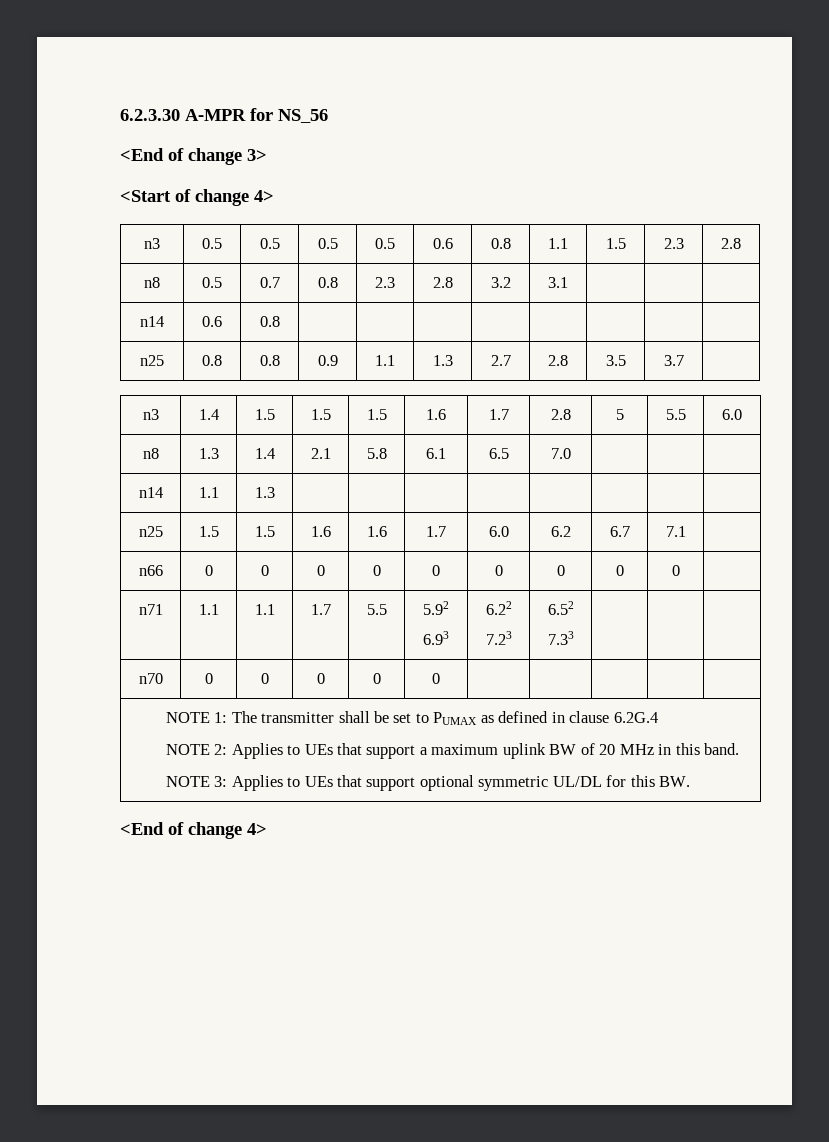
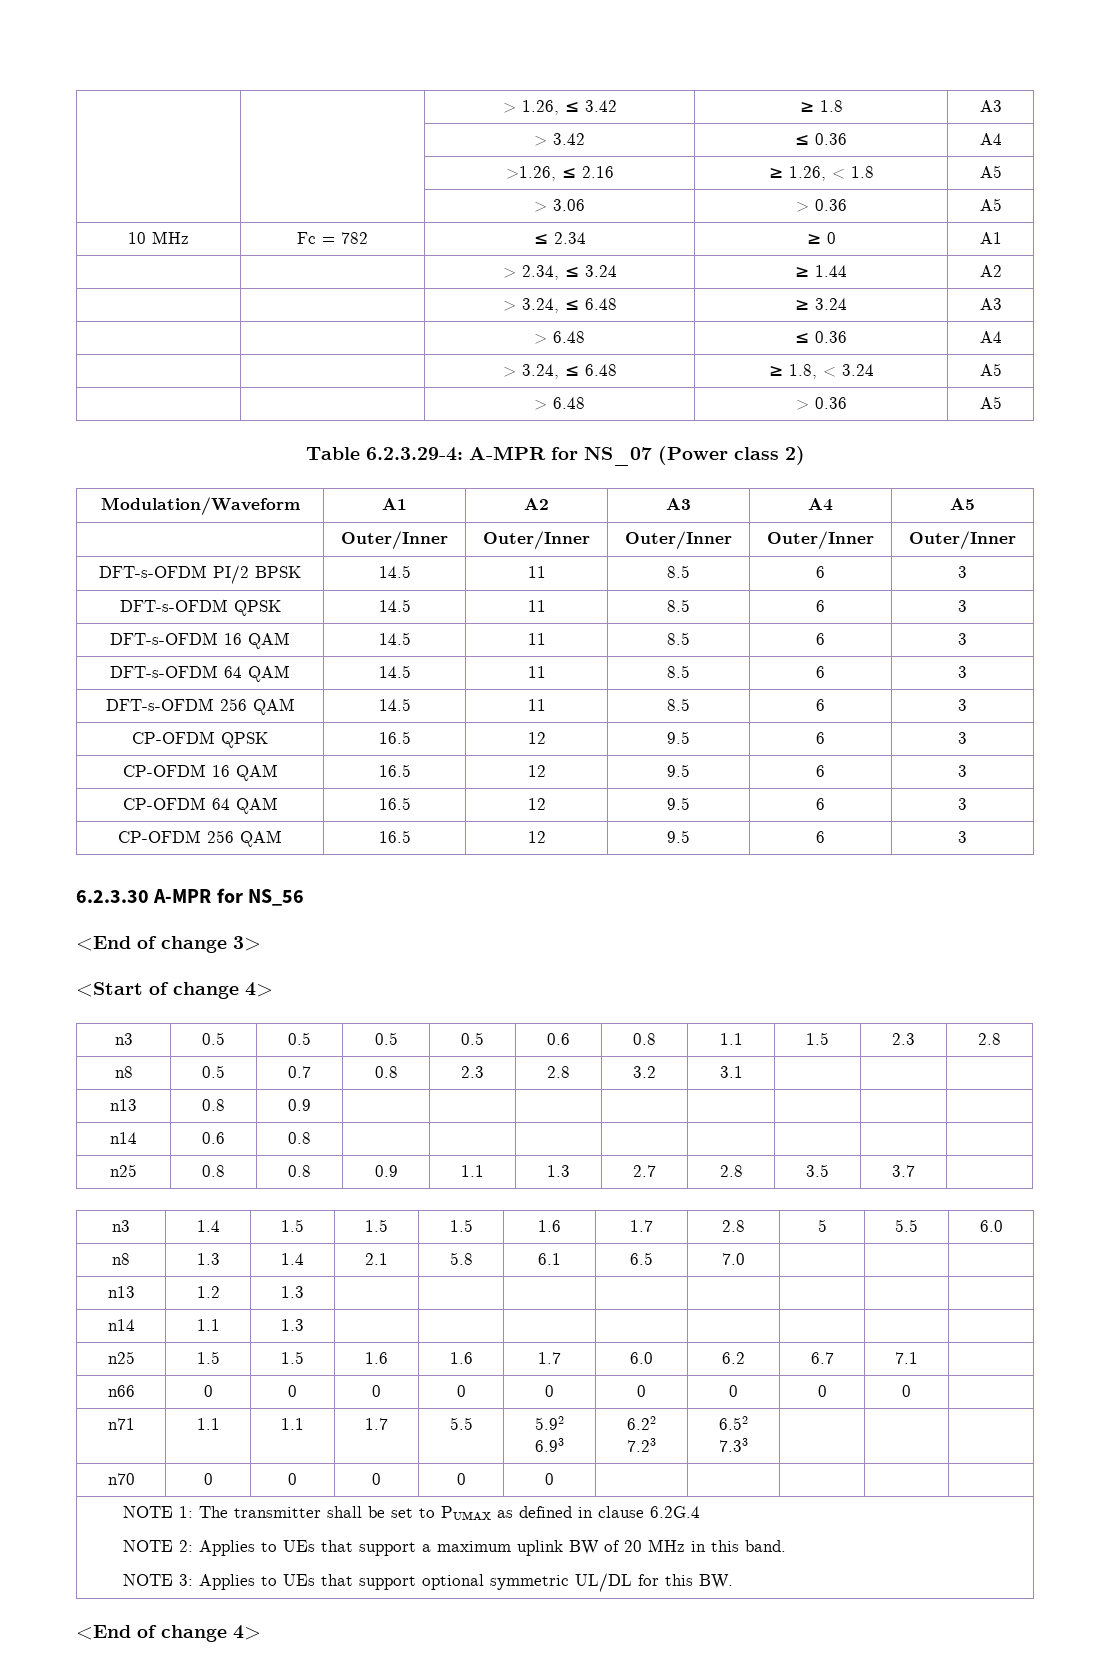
+ | | > 1.26, ≤ 3.42 | ≥ 1.8 | A3
+ | | > 3.42 | ≤ 0.36 | A4
+ | | >1.26, ≤ 2.16 | ≥ 1.26, < 1.8 | A5
+ | | > 3.06 | > 0.36 | A5
+ 10 MHz | Fc = 782 | ≤ 2.34 | ≥ 0 | A1
+ | | > 2.34, ≤ 3.24 | ≥ 1.44 | A2
+ | | > 3.24, ≤ 6.48 | ≥ 3.24 | A3
+ | | > 6.48 | ≤ 0.36 | A4
+ | | > 3.24, ≤ 6.48 | ≥ 1.8, < 3.24 | A5
+ | | > 6.48 | > 0.36 | A5
+ Table 6.2.3.29-4: A-MPR for NS_07 (Power class 2)
+ Modulation/Waveform | A1 | A2 | A3 | A4 | A5
+ | Outer/Inner | Outer/Inner | Outer/Inner | Outer/Inner | Outer/Inner
+ DFT-s-OFDM PI/2 BPSK | 14.5 | 11 | 8.5 | 6 | 3
+ DFT-s-OFDM QPSK | 14.5 | 11 | 8.5 | 6 | 3
+ DFT-s-OFDM 16 QAM | 14.5 | 11 | 8.5 | 6 | 3
+ DFT-s-OFDM 64 QAM | 14.5 | 11 | 8.5 | 6 | 3
+ DFT-s-OFDM 256 QAM | 14.5 | 11 | 8.5 | 6 | 3
+ CP-OFDM QPSK | 16.5 | 12 | 9.5 | 6 | 3
+ CP-OFDM 16 QAM | 16.5 | 12 | 9.5 | 6 | 3
+ CP-OFDM 64 QAM | 16.5 | 12 | 9.5 | 6 | 3
+ CP-OFDM 256 QAM | 16.5 | 12 | 9.5 | 6 | 3
+ n13 | 0.8 | 0.9 | | | | | | | |
+ n13 | 1.2 | 1.3 | | | | | | | |

